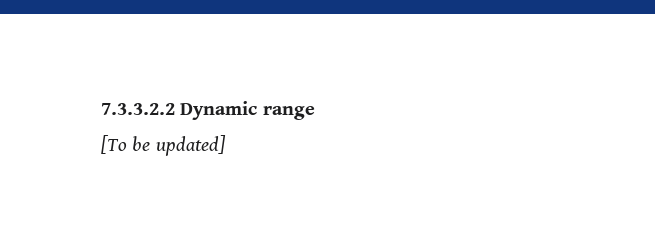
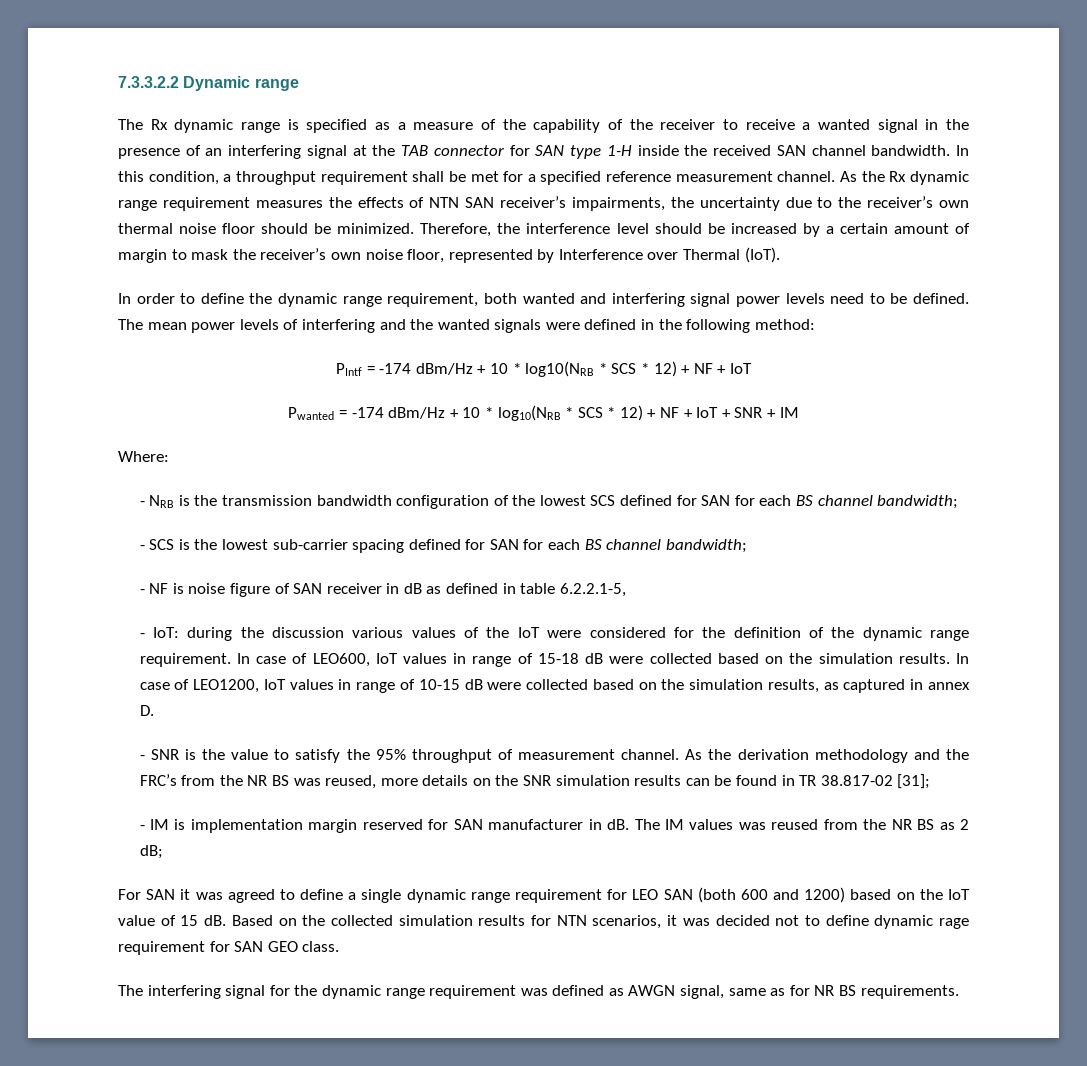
- [To be updated]
+ The Rx dynamic range is specified as a measure of the capability of the receiver to receive a wanted signal in the presence of an interfering signal at the TAB connector for SAN type 1-H inside the received SAN channel bandwidth. In this condition, a throughput requirement shall be met for a specified reference measurement channel. As the Rx dynamic range requirement measures the effects of NTN SAN receiver’s impairments, the uncertainty due to the receiver’s own thermal noise floor should be minimized. Therefore, the interference level should be increased by a certain amount of margin to mask the receiver’s own noise floor, represented by Interference over Thermal (IoT).
+ In order to define the dynamic range requirement, both wanted and interfering signal power levels need to be defined. The mean power levels of interfering and the wanted signals were defined in the following method:
+ PIntf = -174 dBm/Hz + 10 * log10(NRB * SCS * 12) + NF + IoT
+ Pwanted = -174 dBm/Hz + 10 * log10(NRB * SCS * 12) + NF + IoT + SNR + IM
+ Where:
+ - NRB is the transmission bandwidth configuration of the lowest SCS defined for SAN for each BS channel bandwidth;
+ - SCS is the lowest sub-carrier spacing defined for SAN for each BS channel bandwidth;
+ - NF is noise figure of SAN receiver in dB as defined in table 6.2.2.1-5,
+ - IoT: during the discussion various values of the IoT were considered for the definition of the dynamic range requirement. In case of LEO600, IoT values in range of 15-18 dB were collected based on the simulation results. In case of LEO1200, IoT values in range of 10-15 dB were collected based on the simulation results, as captured in annex D.
+ - SNR is the value to satisfy the 95% throughput of measurement channel. As the derivation methodology and the FRC’s from the NR BS was reused, more details on the SNR simulation results can be found in TR 38.817-02 [31];
+ - IM is implementation margin reserved for SAN manufacturer in dB. The IM values was reused from the NR BS as 2 dB;
+ For SAN it was agreed to define a single dynamic range requirement for LEO SAN (both 600 and 1200) based on the IoT value of 15 dB. Based on the collected simulation results for NTN scenarios, it was decided not to define dynamic rage requirement for SAN GEO class.
+ The interfering signal for the dynamic range requirement was defined as AWGN signal, same as for NR BS requirements.

